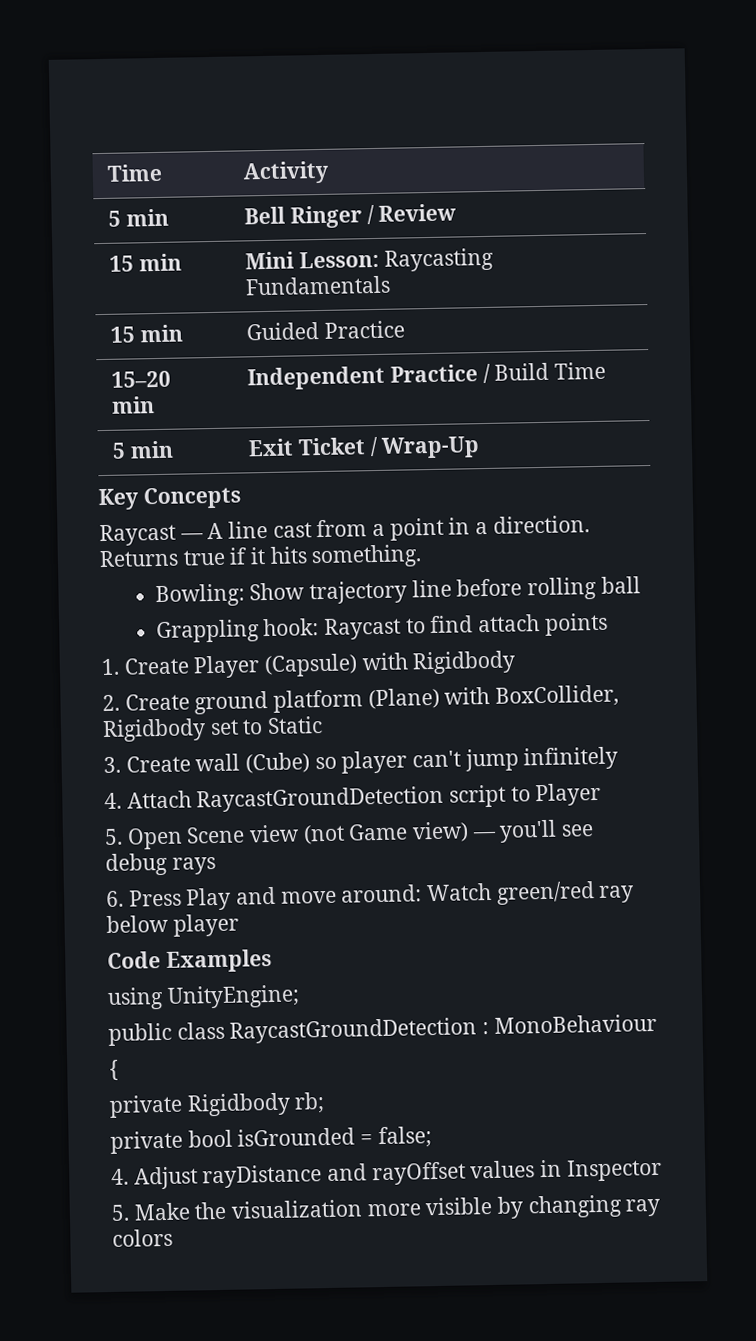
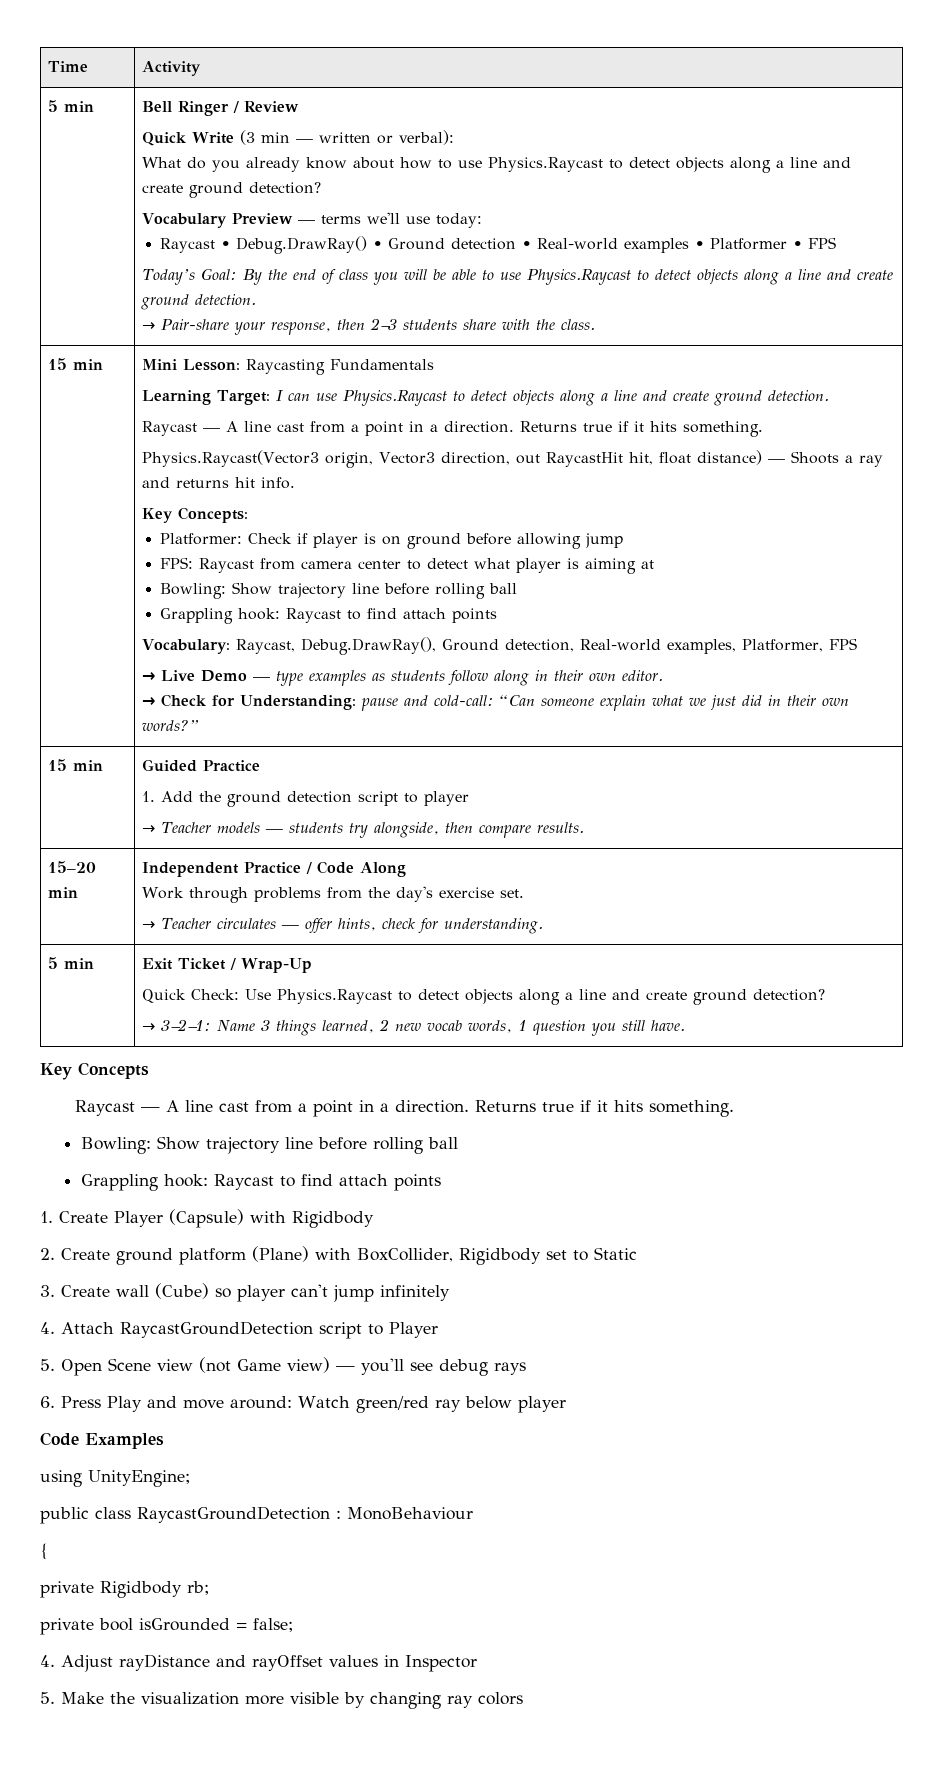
+ Quick Write (3 min — written or verbal):
+ What do you already know about how to use Physics.Raycast to detect objects along a line and create ground detection?
+ Vocabulary Preview — terms we'll use today:
+ Raycast • Debug.DrawRay() • Ground detection • Real-world examples • Platformer • FPS
+ Today’s Goal: By the end of class you will be able to use Physics.Raycast to detect objects along a line and create ground detection.
+ → Pair-share your response, then 2–3 students share with the class.
+ Learning Target: I can use Physics.Raycast to detect objects along a line and create ground detection.
+ Raycast — A line cast from a point in a direction. Returns true if it hits something.
+ Physics.Raycast(Vector3 origin, Vector3 direction, out RaycastHit hit, float distance) — Shoots a ray and returns hit info.
+ Key Concepts:
+ Platformer: Check if player is on ground before allowing jump
+ FPS: Raycast from camera center to detect what player is aiming at
+ Bowling: Show trajectory line before rolling ball
+ Grappling hook: Raycast to find attach points
+ Vocabulary: Raycast, Debug.DrawRay(), Ground detection, Real-world examples, Platformer, FPS
+ → Live Demo — type examples as students follow along in their own editor.
+ → Check for Understanding: pause and cold-call: “Can someone explain what we just did in their own words?”
  15 min | Guided Practice
+ 1. Add the ground detection script to player
+ → Teacher models — students try alongside, then compare results.
- 15–20 min | Independent Practice / Build Time
+ 15–20 min | Independent Practice / Code Along
+ Work through problems from the day's exercise set.
+ → Teacher circulates — offer hints, check for understanding.
  5 min | Exit Ticket / Wrap-Up
+ Quick Check: Use Physics.Raycast to detect objects along a line and create ground detection?
+ → 3–2–1: Name 3 things learned, 2 new vocab words, 1 question you still have.

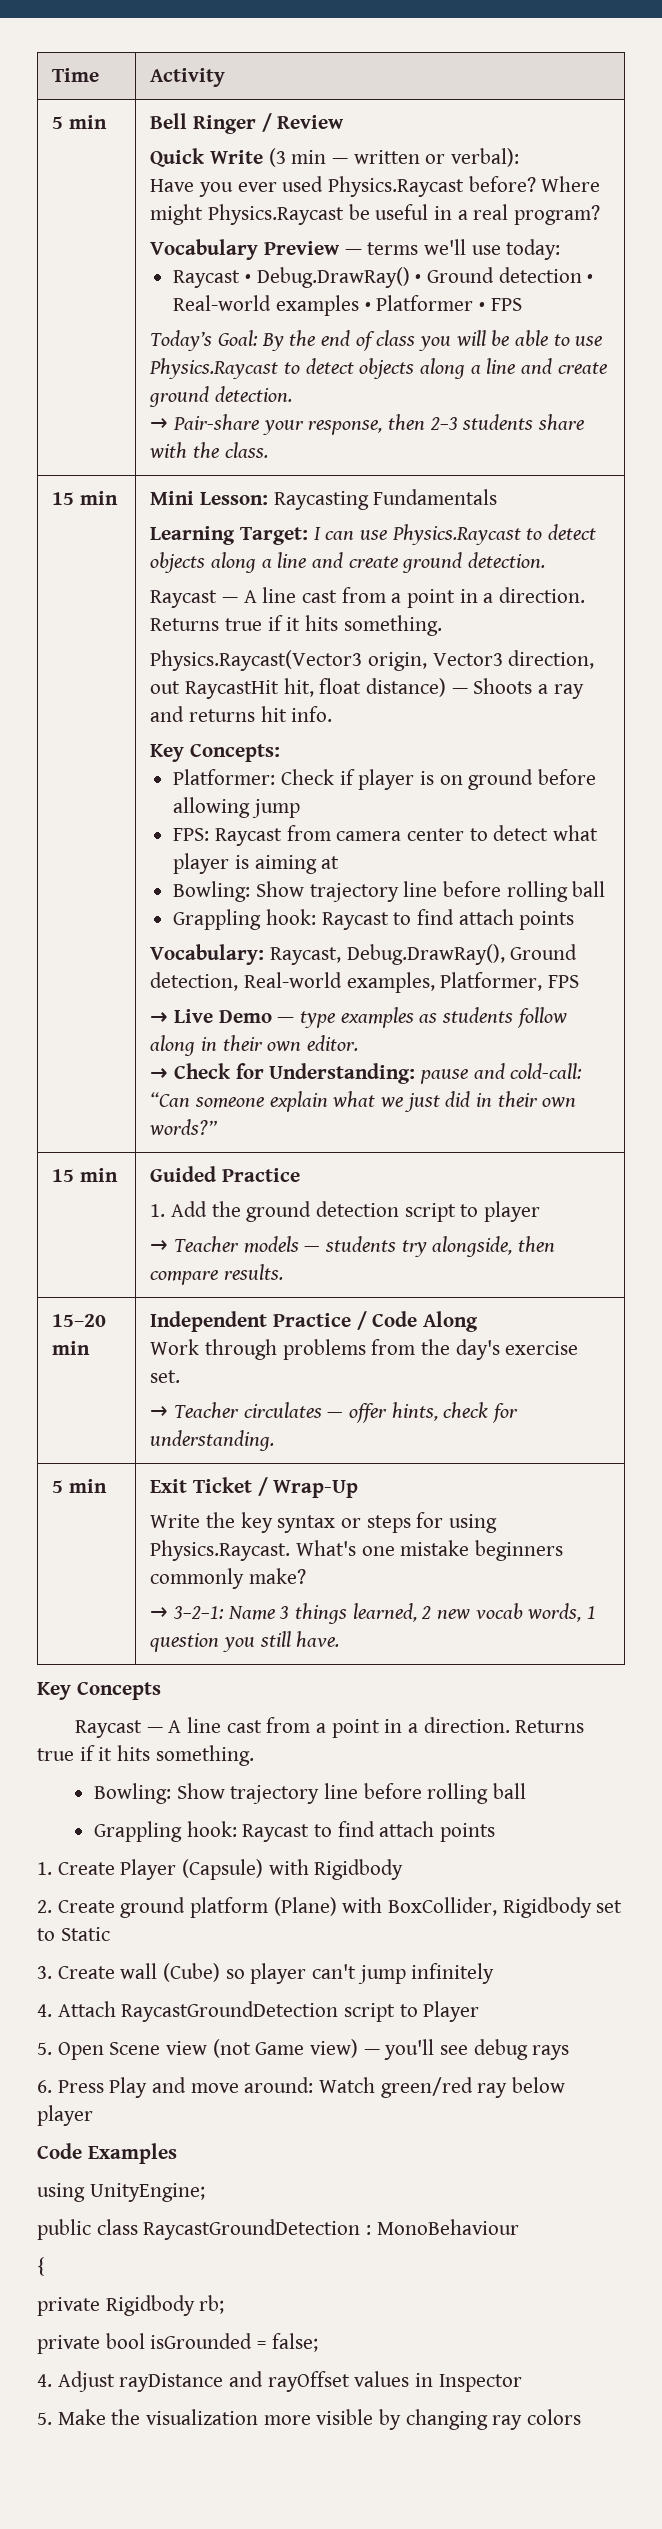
- What do you already know about how to use Physics.Raycast to detect objects along a line and create ground detection?
+ Have you ever used Physics.Raycast before? Where might Physics.Raycast be useful in a real program?
  5 min | Exit Ticket / Wrap-Up
- Quick Check: Use Physics.Raycast to detect objects along a line and create ground detection?
+ Write the key syntax or steps for using Physics.Raycast. What's one mistake beginners commonly make?

